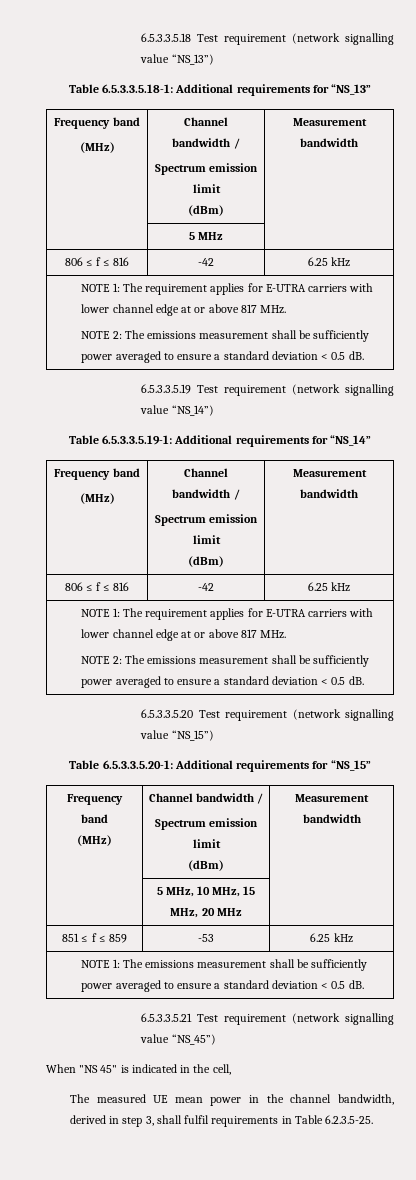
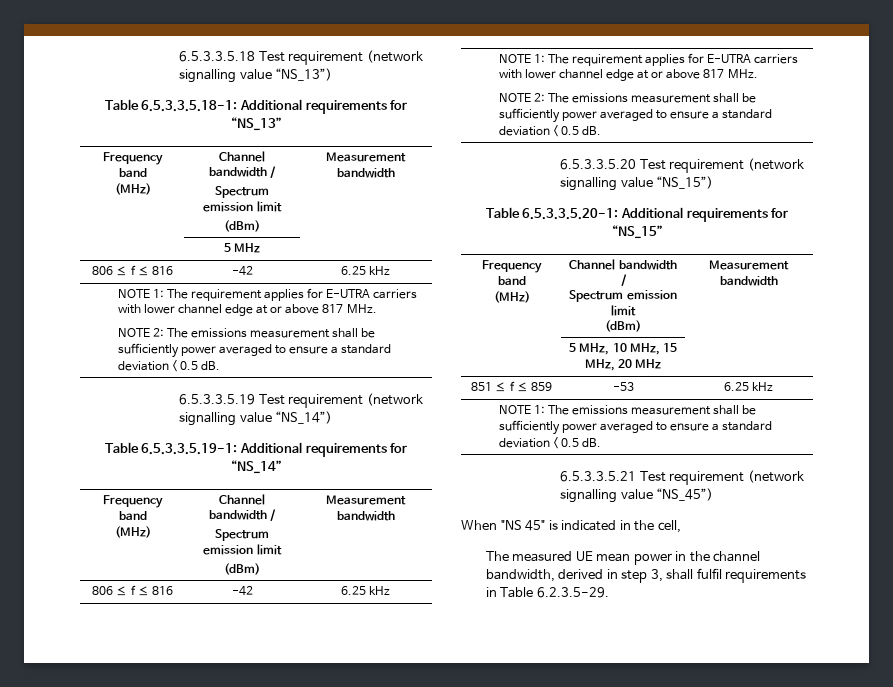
- The measured UE mean power in the channel bandwidth, derived in step 3, shall fulfil requirements in Table 6.2.3.5-25.
+ The measured UE mean power in the channel bandwidth, derived in step 3, shall fulfil requirements in Table 6.2.3.5-29.

